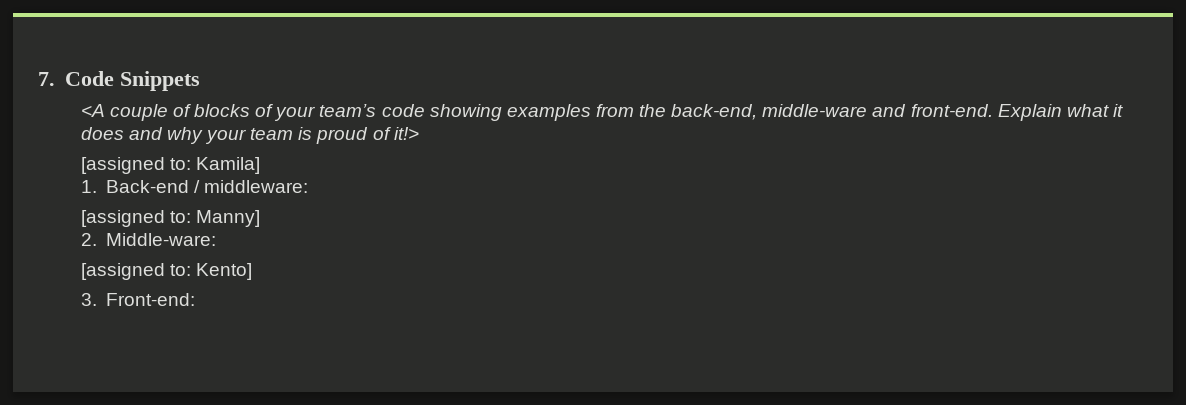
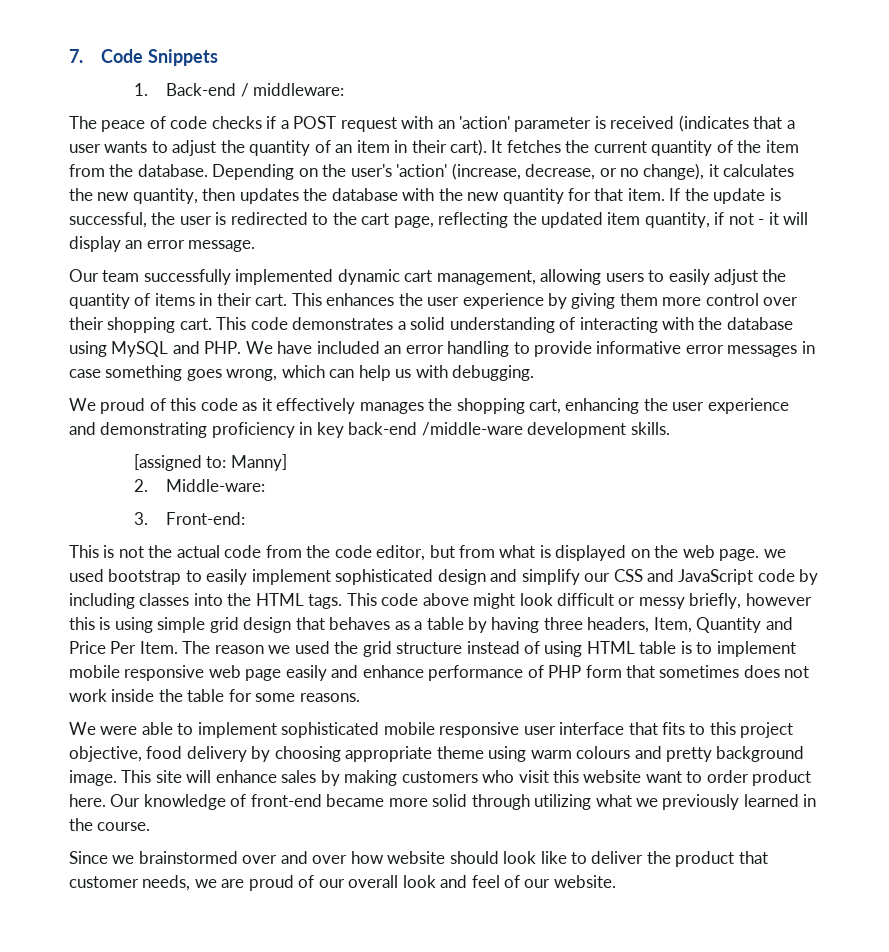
- <A couple of blocks of your team’s code showing examples from the back-end, middle-ware and front-end. Explain what it does and why your team is proud of it!>
- [assigned to: Kamila]
  1. Back-end / middleware:
+ The peace of code checks if a POST request with an 'action' parameter is received (indicates that a user wants to adjust the quantity of an item in their cart). It fetches the current quantity of the item from the database. Depending on the user's 'action' (increase, decrease, or no change), it calculates the new quantity, then updates the database with the new quantity for that item. If the update is successful, the user is redirected to the cart page, reflecting the updated item quantity, if not - it will display an error message.
+ Our team successfully implemented dynamic cart management, allowing users to easily adjust the quantity of items in their cart. This enhances the user experience by giving them more control over their shopping cart. This code demonstrates a solid understanding of interacting with the database using MySQL and PHP. We have included an error handling to provide informative error messages in case something goes wrong, which can help us with debugging.
+ We proud of this code as it effectively manages the shopping cart, enhancing the user experience and demonstrating proficiency in key back-end /middle-ware development skills.
- [assigned to: Kento]
+ This is not the actual code from the code editor, but from what is displayed on the web page. we used bootstrap to easily implement sophisticated design and simplify our CSS and JavaScript code by including classes into the HTML tags. This code above might look difficult or messy briefly, however this is using simple grid design that behaves as a table by having three headers, Item, Quantity and Price Per Item. The reason we used the grid structure instead of using HTML table is to implement mobile responsive web page easily and enhance performance of PHP form that sometimes does not work inside the table for some reasons.
+ We were able to implement sophisticated mobile responsive user interface that fits to this project objective, food delivery by choosing appropriate theme using warm colours and pretty background image. This site will enhance sales by making customers who visit this website want to order product here. Our knowledge of front-end became more solid through utilizing what we previously learned in the course.
+ Since we brainstormed over and over how website should look like to deliver the product that customer needs, we are proud of our overall look and feel of our website.

